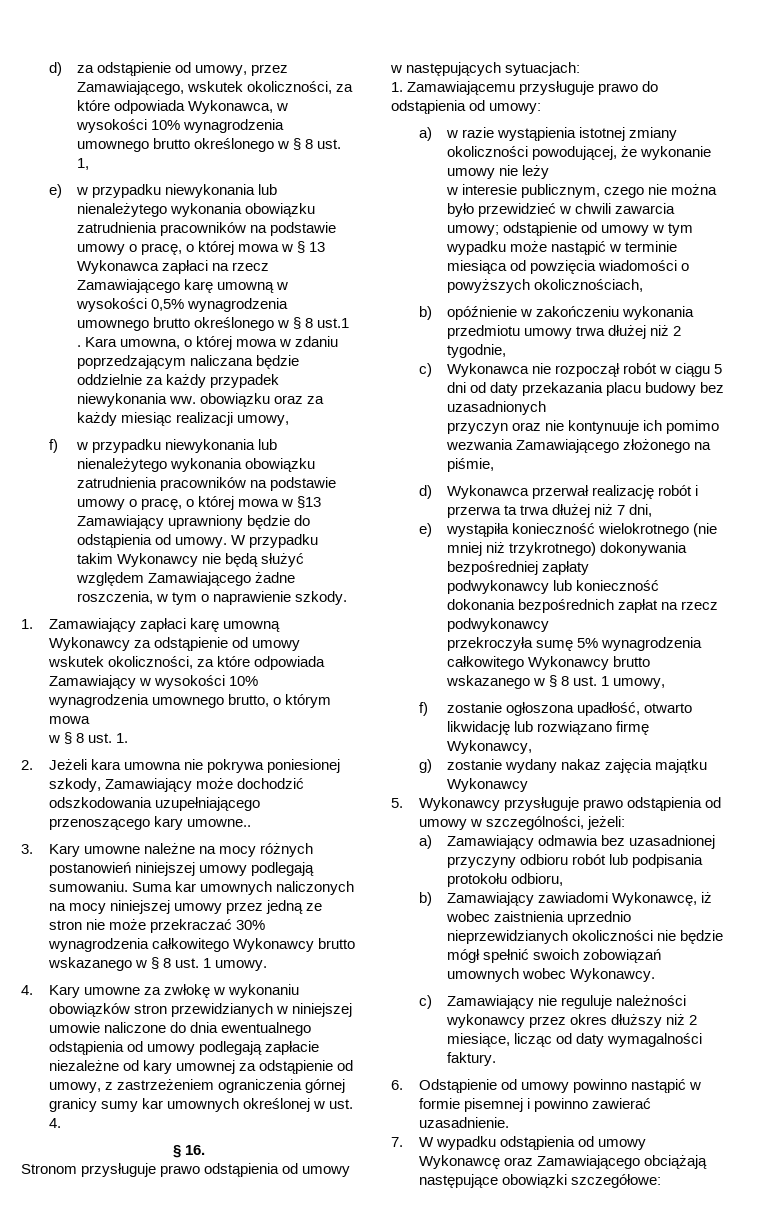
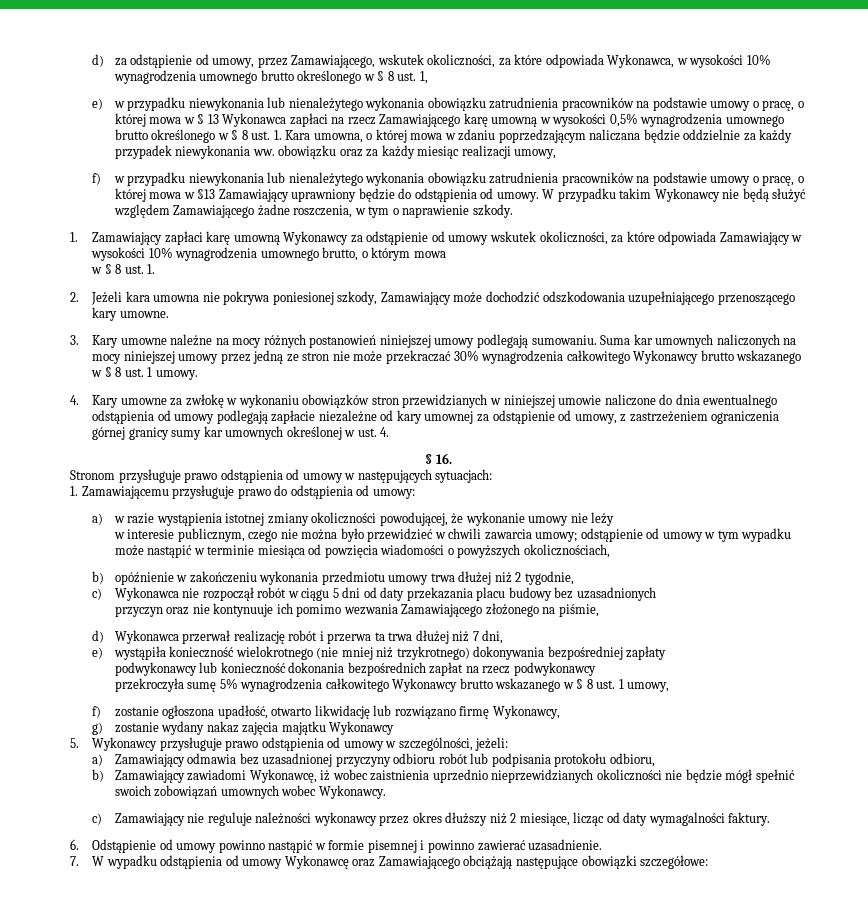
- e) w przypadku niewykonania lub nienależytego wykonania obowiązku zatrudnienia pracowników na podstawie umowy o pracę, o której mowa w § 13 Wykonawca zapłaci na rzecz Zamawiającego karę umowną w wysokości 0,5% wynagrodzenia umownego brutto określonego w § 8 ust.1 . Kara umowna, o której mowa w zdaniu poprzedzającym naliczana będzie oddzielnie za każdy przypadek niewykonania ww. obowiązku oraz za każdy miesiąc realizacji umowy,
+ e) w przypadku niewykonania lub nienależytego wykonania obowiązku zatrudnienia pracowników na podstawie umowy o pracę, o której mowa w § 13 Wykonawca zapłaci na rzecz Zamawiającego karę umowną w wysokości 0,5% wynagrodzenia umownego brutto określonego w § 8 ust. 1. Kara umowna, o której mowa w zdaniu poprzedzającym naliczana będzie oddzielnie za każdy przypadek niewykonania ww. obowiązku oraz za każdy miesiąc realizacji umowy,
- 2. Jeżeli kara umowna nie pokrywa poniesionej szkody, Zamawiający może dochodzić odszkodowania uzupełniającego przenoszącego kary umowne..
+ 2. Jeżeli kara umowna nie pokrywa poniesionej szkody, Zamawiający może dochodzić odszkodowania uzupełniającego przenoszącego kary umowne.

